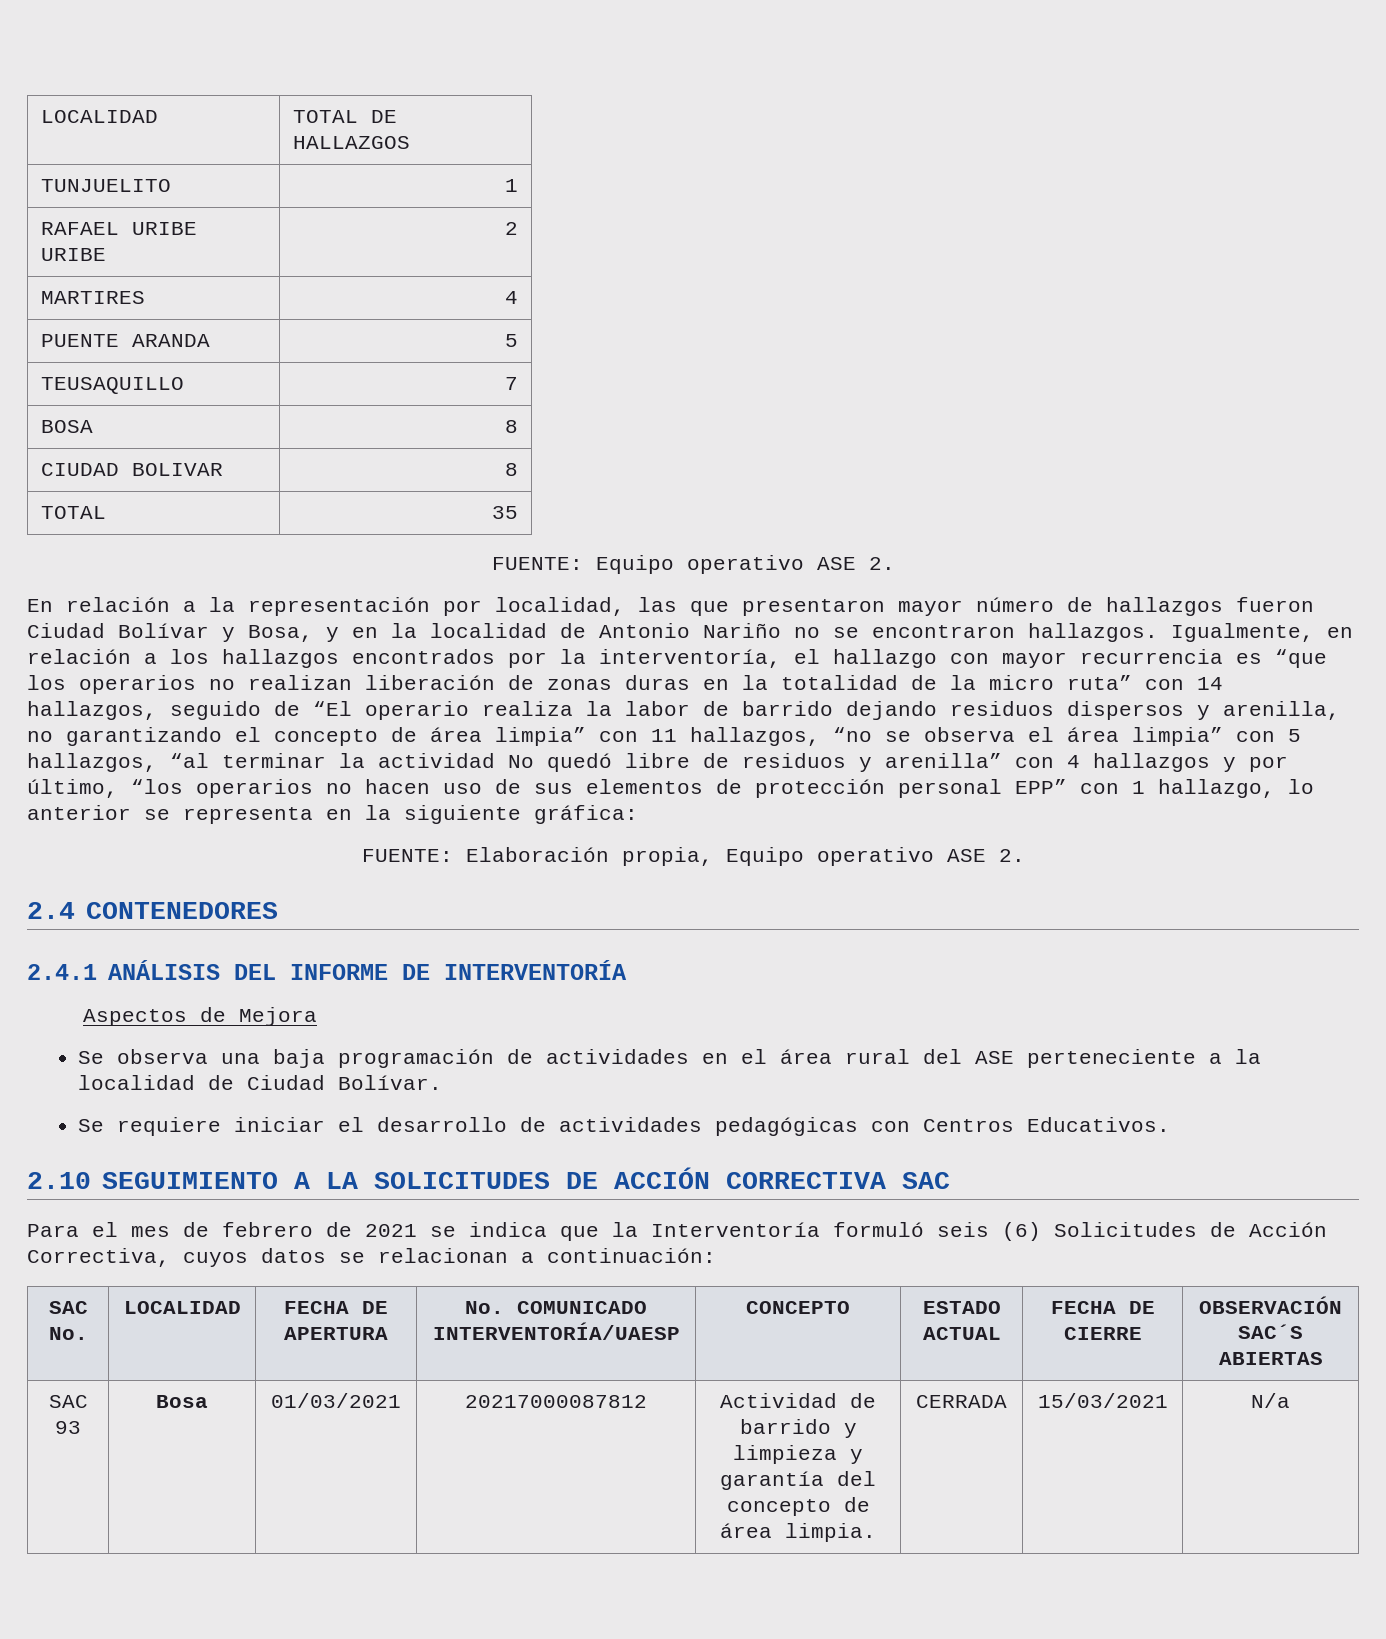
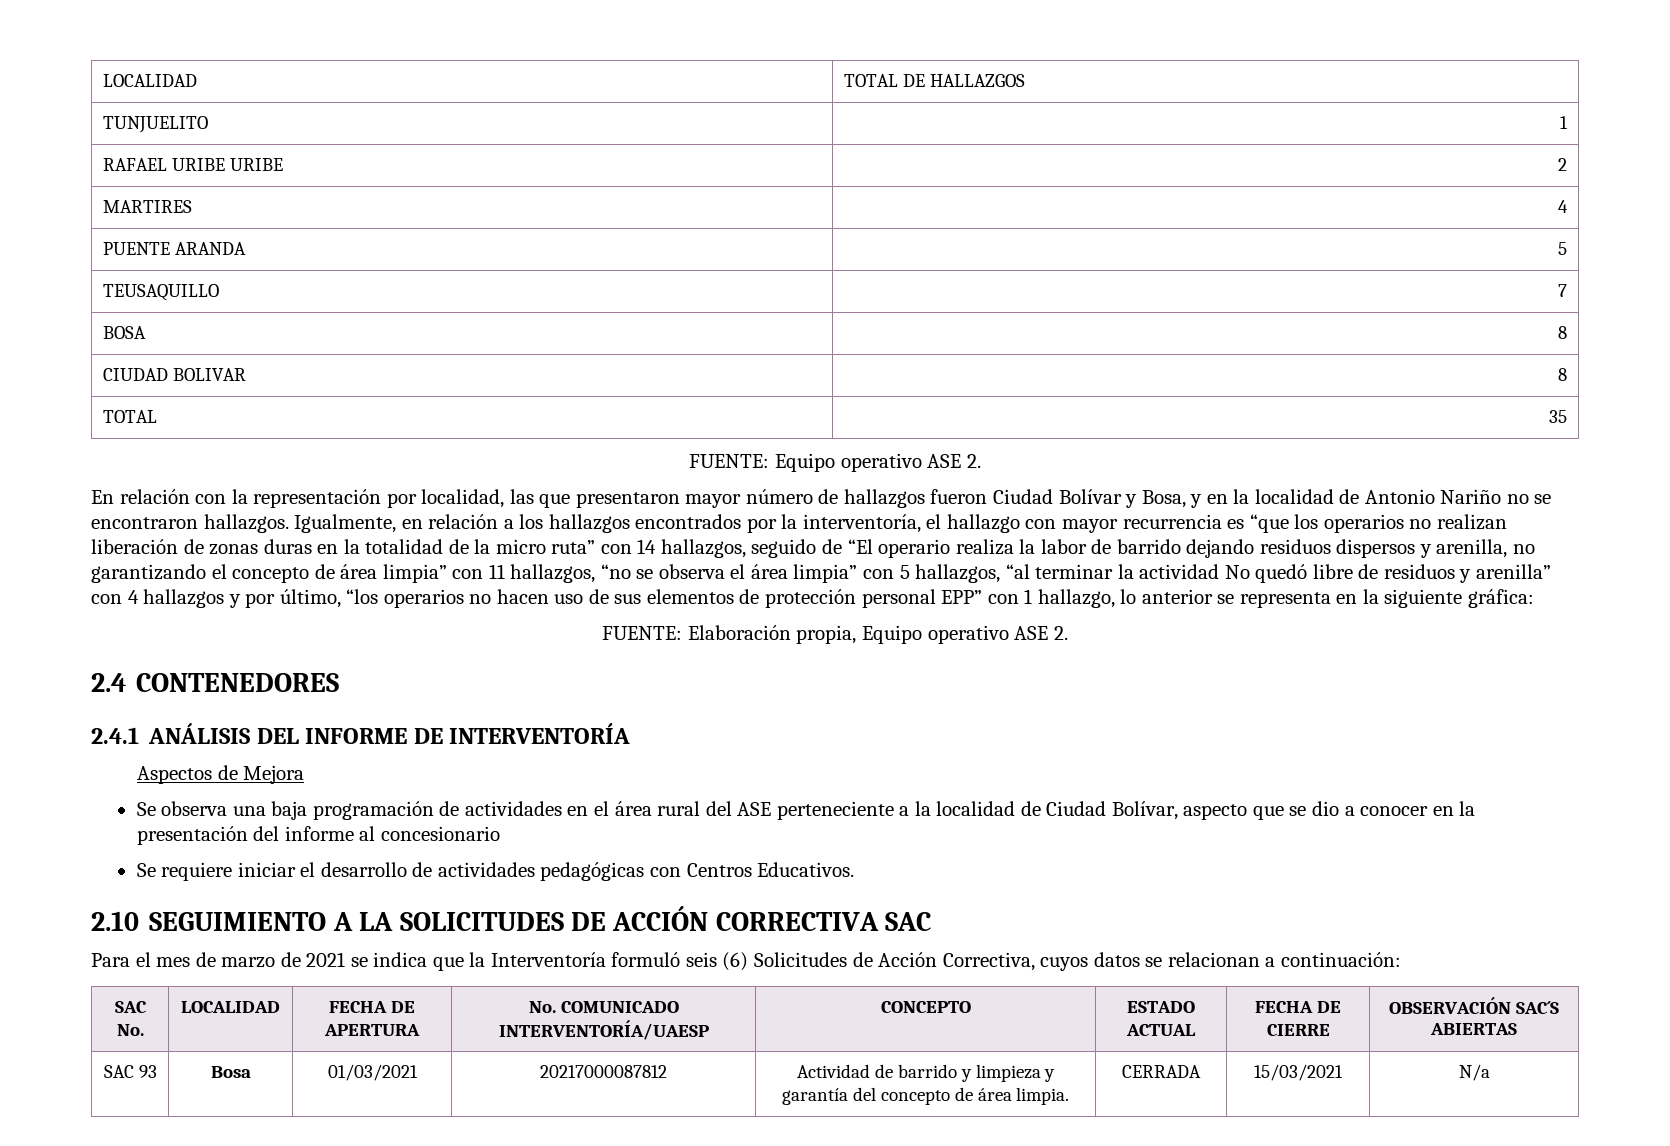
- En relación a la representación por localidad, las que presentaron mayor número de hallazgos fueron Ciudad Bolívar y Bosa, y en la localidad de Antonio Nariño no se encontraron hallazgos.
+ En relación con la representación por localidad, las que presentaron mayor número de hallazgos fueron Ciudad Bolívar y Bosa, y en la localidad de Antonio Nariño no se encontraron hallazgos.
- Se observa una baja programación de actividades en el área rural del ASE perteneciente a la localidad de Ciudad Bolívar.
+ Se observa una baja programación de actividades en el área rural del ASE perteneciente a la localidad de Ciudad Bolívar, aspecto que se dio a conocer en la presentación del informe al concesionario
- Para el mes de febrero de 2021 se indica que la Interventoría formuló seis (6) Solicitudes de Acción Correctiva, cuyos datos se relacionan a continuación:
+ Para el mes de marzo de 2021 se indica que la Interventoría formuló seis (6) Solicitudes de Acción Correctiva, cuyos datos se relacionan a continuación:

